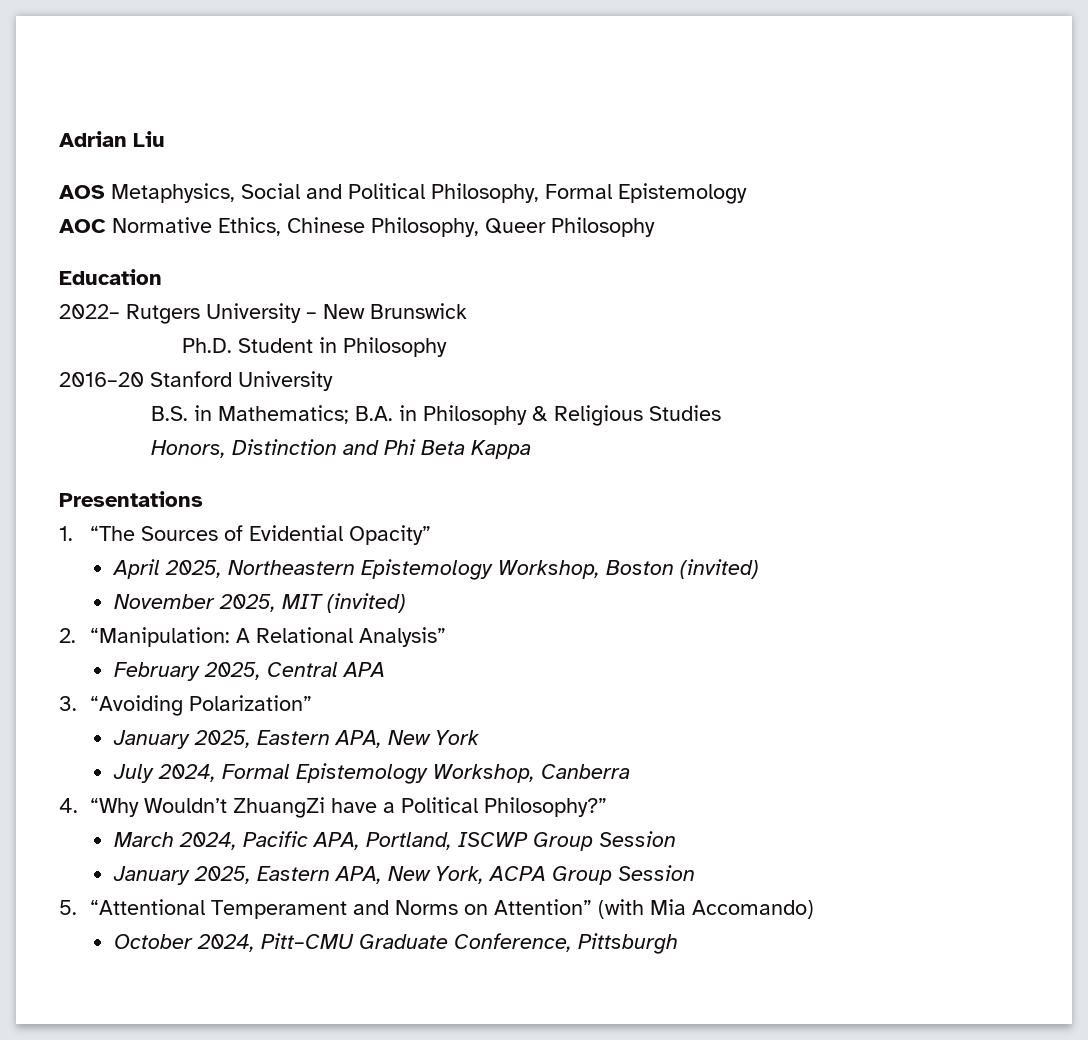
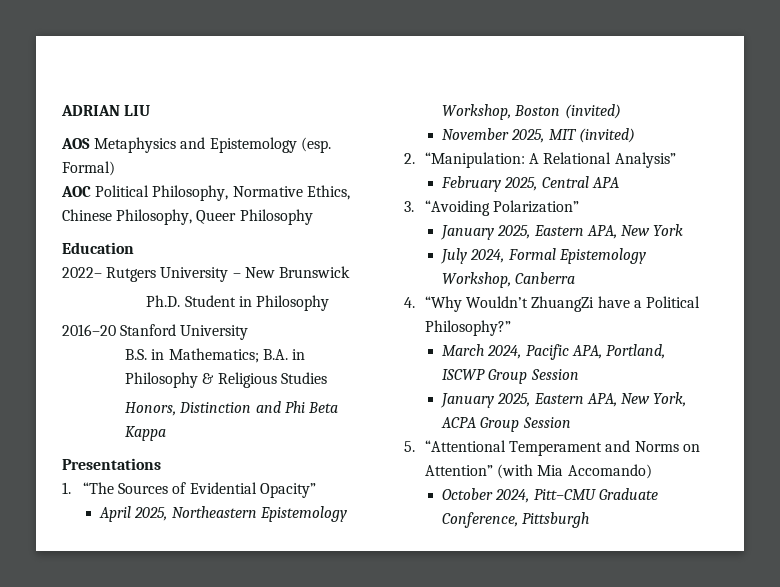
- Adrian Liu
+ ADRIAN LIU
- AOS Metaphysics, Social and Political Philosophy, Formal Epistemology
- AOC Normative Ethics, Chinese Philosophy, Queer Philosophy
+ AOS Metaphysics and Epistemology (esp. Formal)
+ AOC Political Philosophy, Normative Ethics, Chinese Philosophy, Queer Philosophy

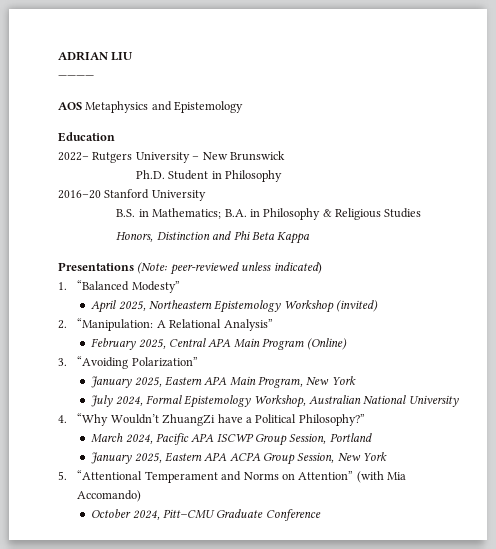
+ ————
- AOS Metaphysics and Epistemology (esp. Formal)
- AOC Political Philosophy, Normative Ethics, Chinese Philosophy, Queer Philosophy
+ AOS Metaphysics and Epistemology
- Presentations
- 1. “The Sources of Evidential Opacity”
- April 2025, Northeastern Epistemology Workshop, Boston (invited)
- November 2025, MIT (invited)
+ Presentations (Note: peer-reviewed unless indicated)
+ 1. “Balanced Modesty”
+ April 2025, Northeastern Epistemology Workshop (invited)
- February 2025, Central APA
+ February 2025, Central APA Main Program (Online)
- January 2025, Eastern APA, New York
+ January 2025, Eastern APA Main Program, New York
- July 2024, Formal Epistemology Workshop, Canberra
+ July 2024, Formal Epistemology Workshop, Australian National University
- March 2024, Pacific APA, Portland, ISCWP Group Session
- January 2025, Eastern APA, New York, ACPA Group Session
+ March 2024, Pacific APA ISCWP Group Session, Portland
+ January 2025, Eastern APA ACPA Group Session, New York
- October 2024, Pitt–CMU Graduate Conference, Pittsburgh
+ October 2024, Pitt–CMU Graduate Conference

